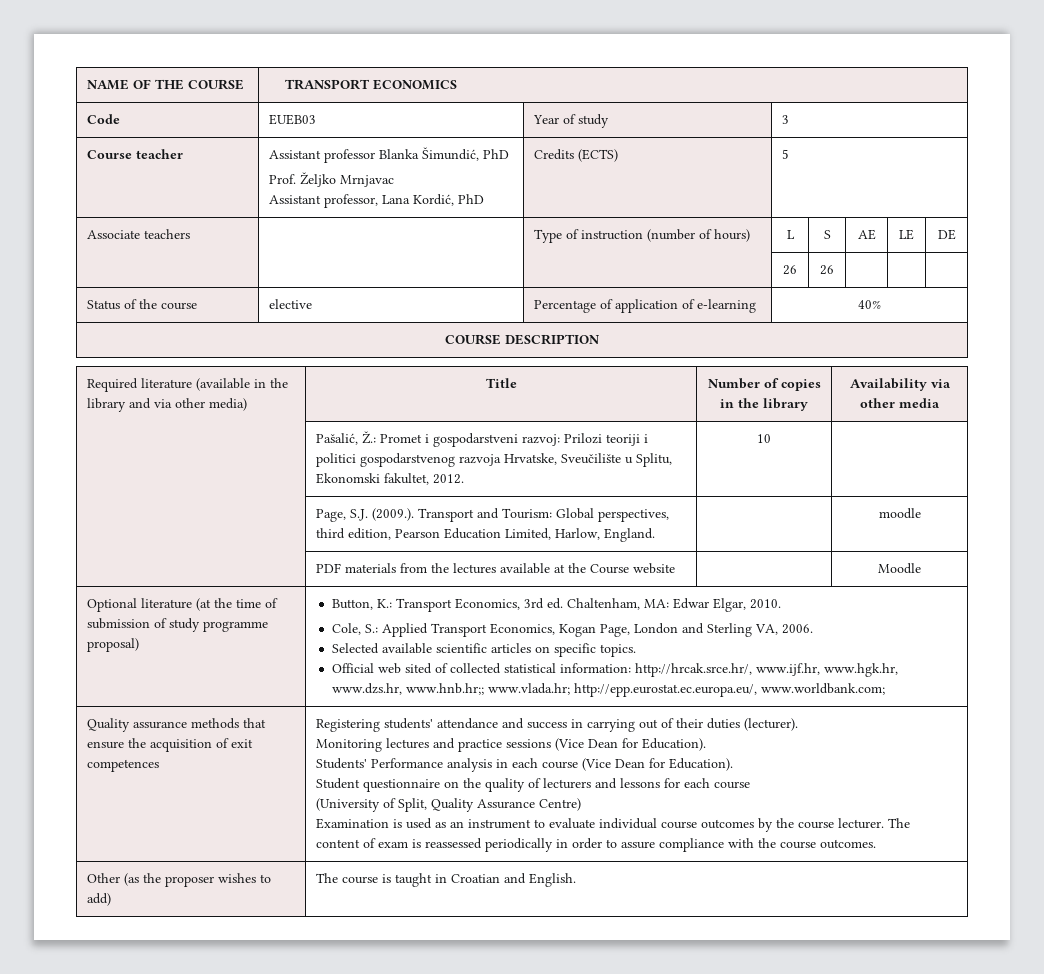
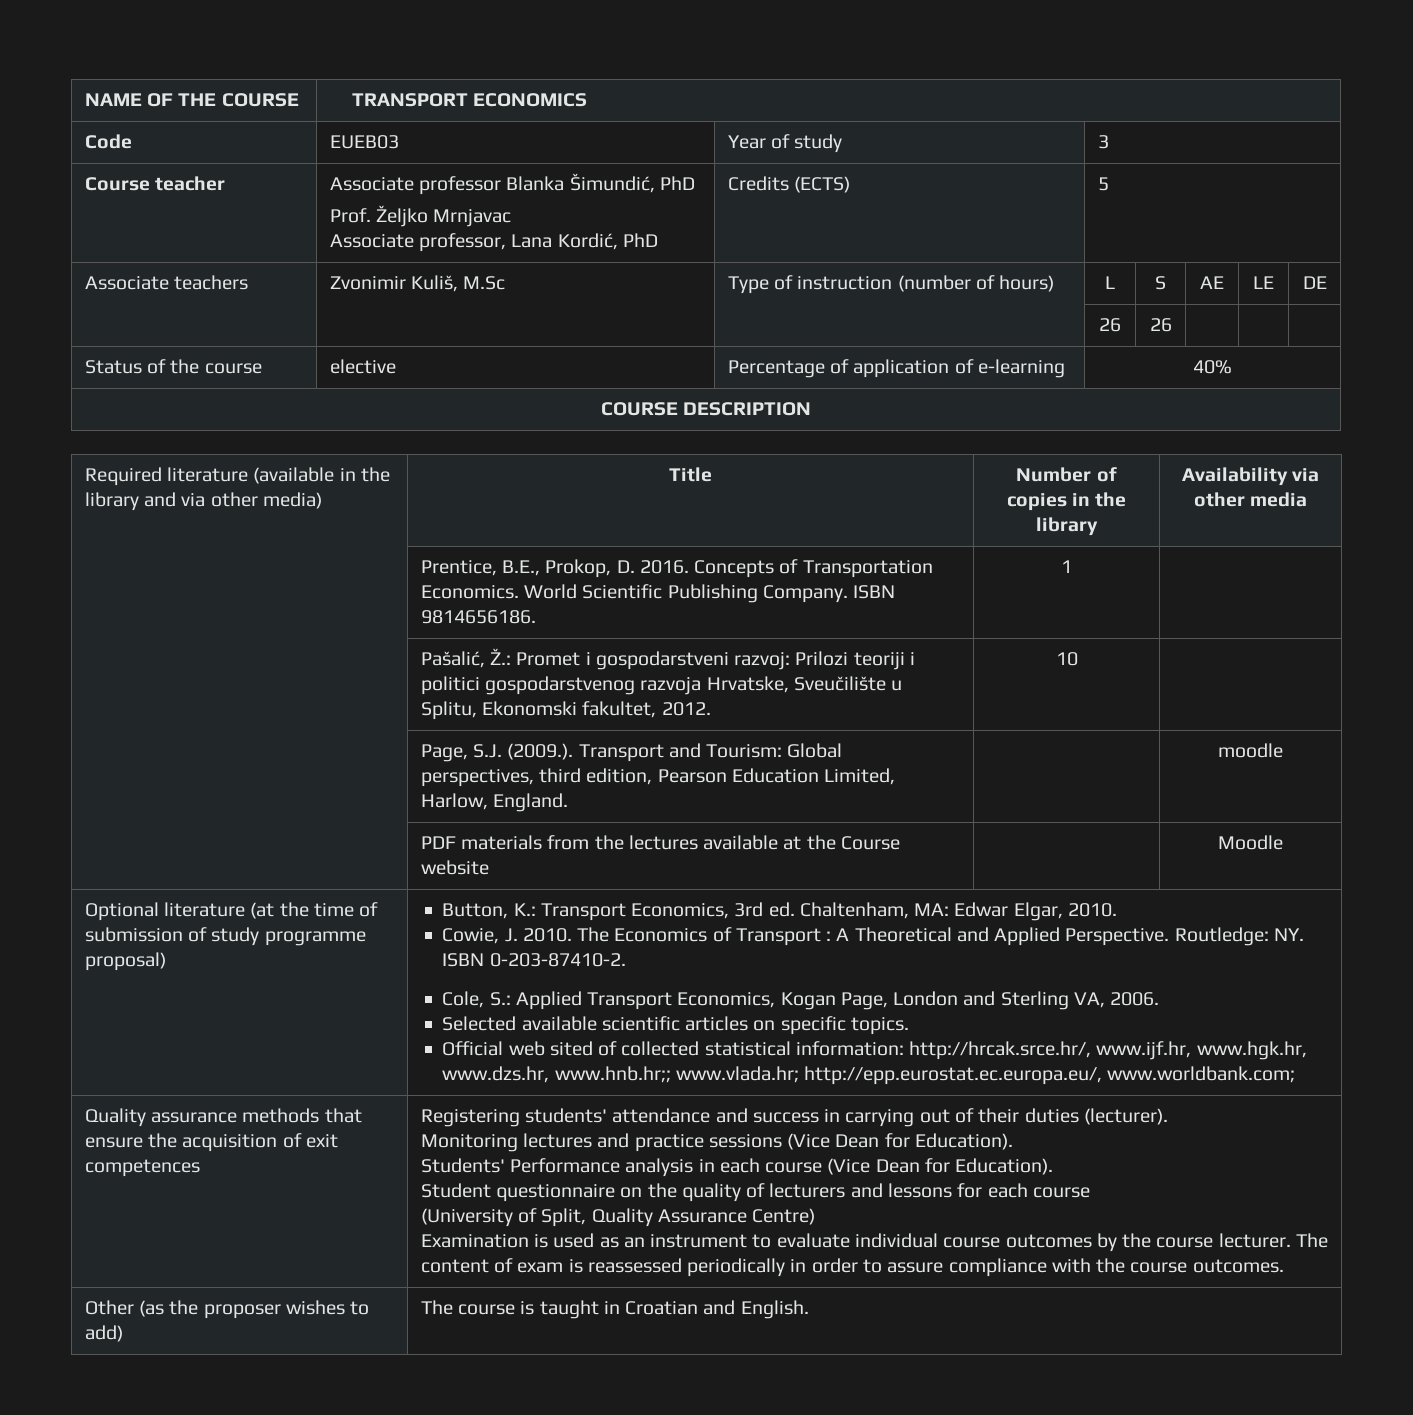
- Course teacher | Assistant professor Blanka Šimundić, PhD
+ Course teacher | Associate professor Blanka Šimundić, PhD
  Prof. Željko Mrnjavac
- Assistant professor, Lana Kordić, PhD | Credits (ECTS) | 5
+ Associate professor, Lana Kordić, PhD | Credits (ECTS) | 5
- Associate teachers | | Type of instruction (number of hours) | L | S | AE | LE | DE
+ Associate teachers | Zvonimir Kuliš, M.Sc | Type of instruction (number of hours) | L | S | AE | LE | DE
+ | Prentice, B.E., Prokop, D. 2016. Concepts of Transportation Economics. World Scientific Publishing Company. ISBN 9814656186. | 1 |
+ Cowie, J. 2010. The Economics of Transport : A Theoretical and Applied Perspective. Routledge: NY. ISBN 0-203-87410-2.

